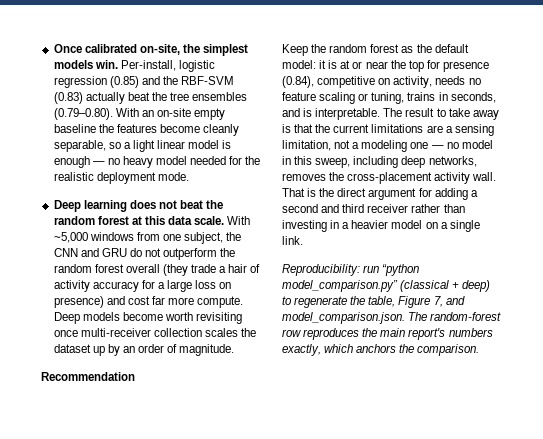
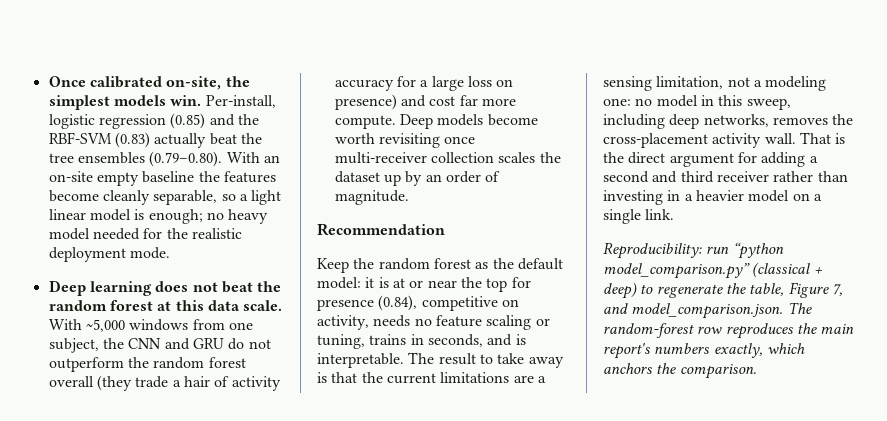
- Per-install, logistic regression (0.85) and the RBF-SVM (0.83) actually beat the tree ensembles (0.79–0.80). With an on-site empty baseline the features become cleanly separable, so a light linear model is enough — no heavy model needed for the realistic deployment mode.
+ Per-install, logistic regression (0.85) and the RBF-SVM (0.83) actually beat the tree ensembles (0.79–0.80). With an on-site empty baseline the features become cleanly separable, so a light linear model is enough; no heavy model needed for the realistic deployment mode.
- The result to take away is that the current limitations are a sensing limitation, not a modeling one — no model in this sweep, including deep networks, removes the cross-placement activity wall.
+ The result to take away is that the current limitations are a sensing limitation, not a modeling one: no model in this sweep, including deep networks, removes the cross-placement activity wall.

